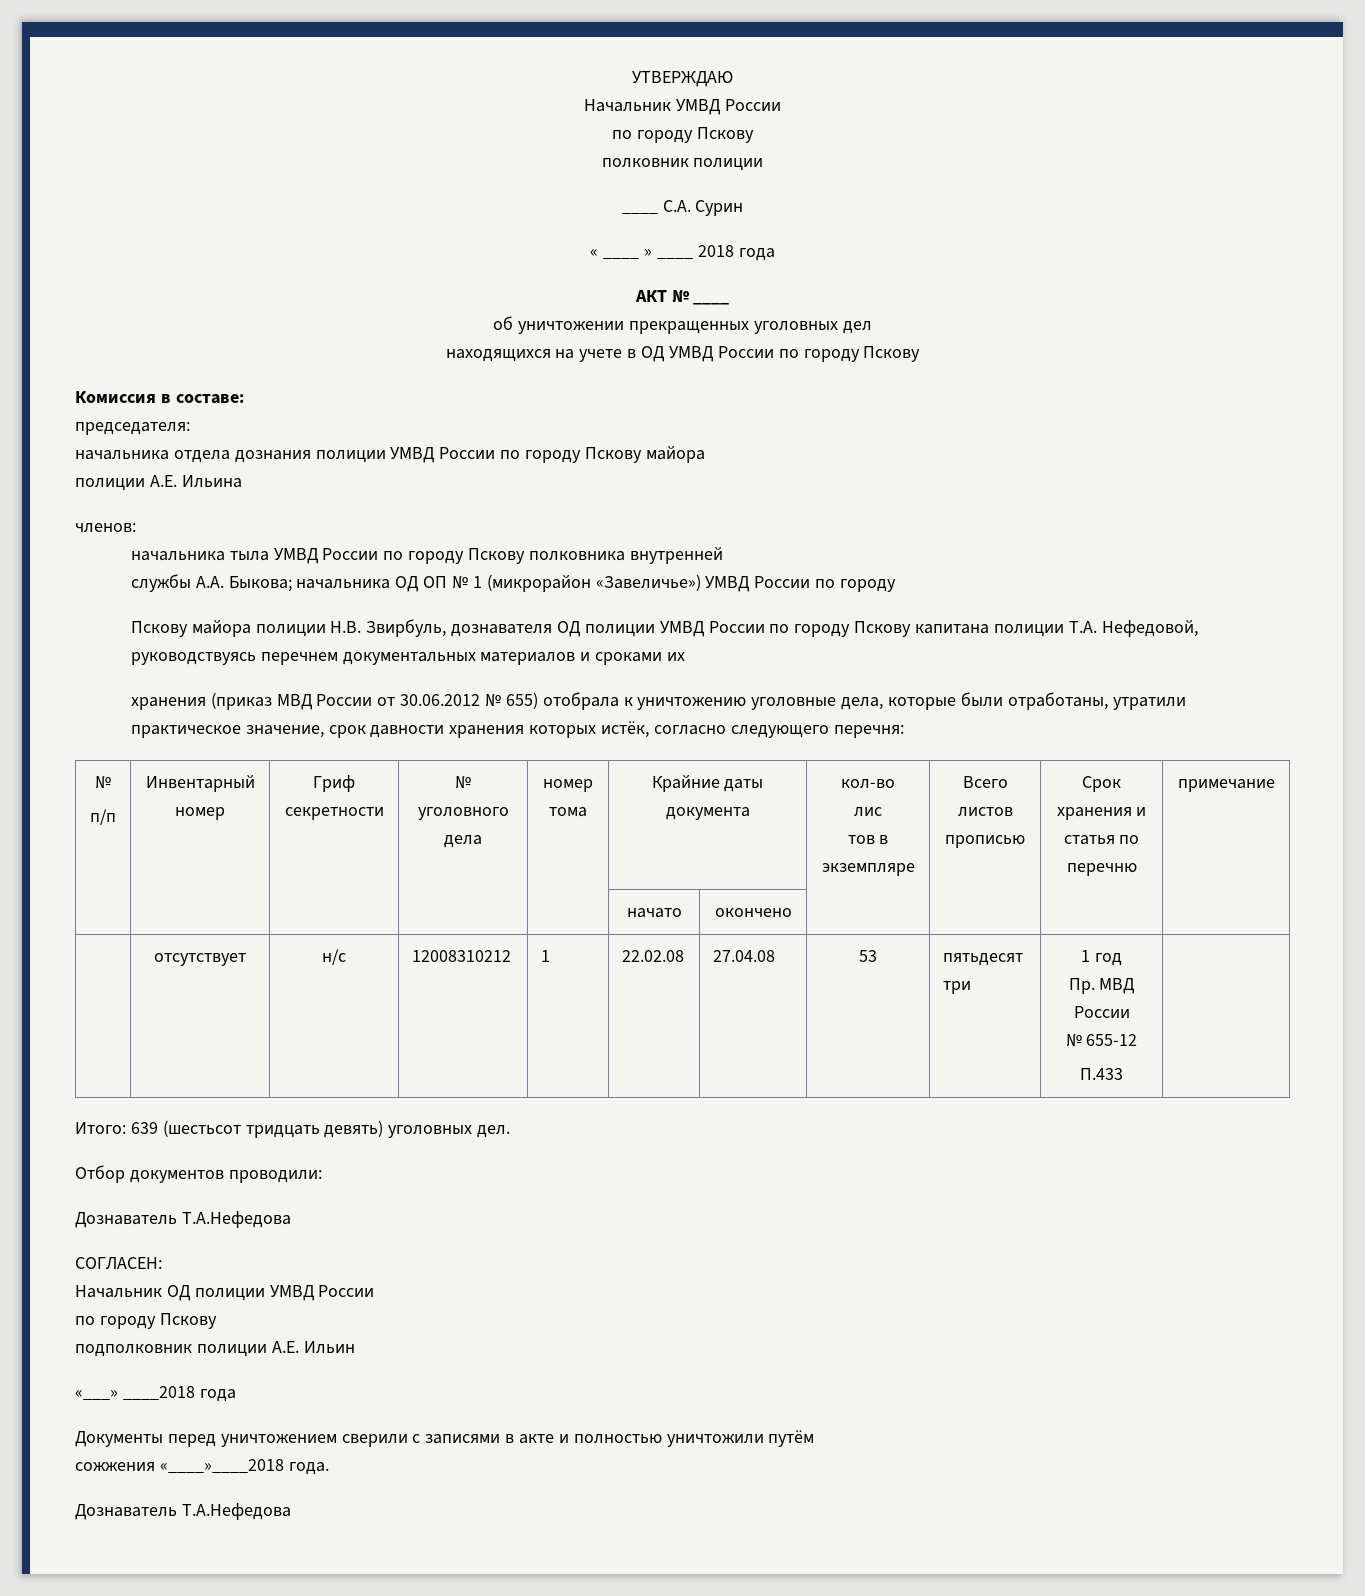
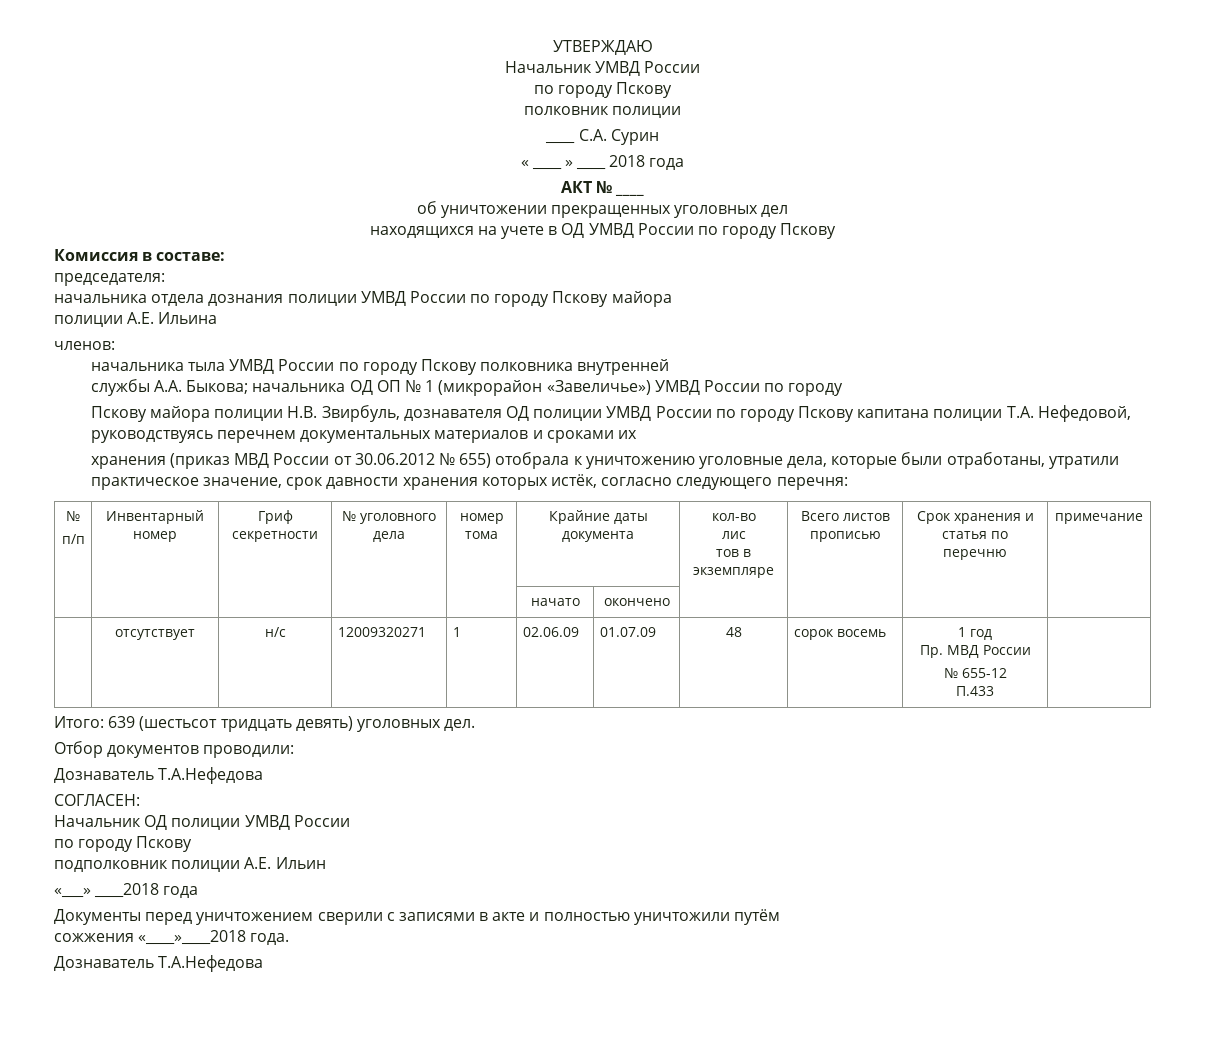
- | отсутствует | н/с | 12008310212 | 1 | 22.02.08 | 27.04.08 | 53 | пятьдесят три | 1 год
+ | отсутствует | н/с | 12009320271 | 1 | 02.06.09 | 01.07.09 | 48 | сорок восемь | 1 год

